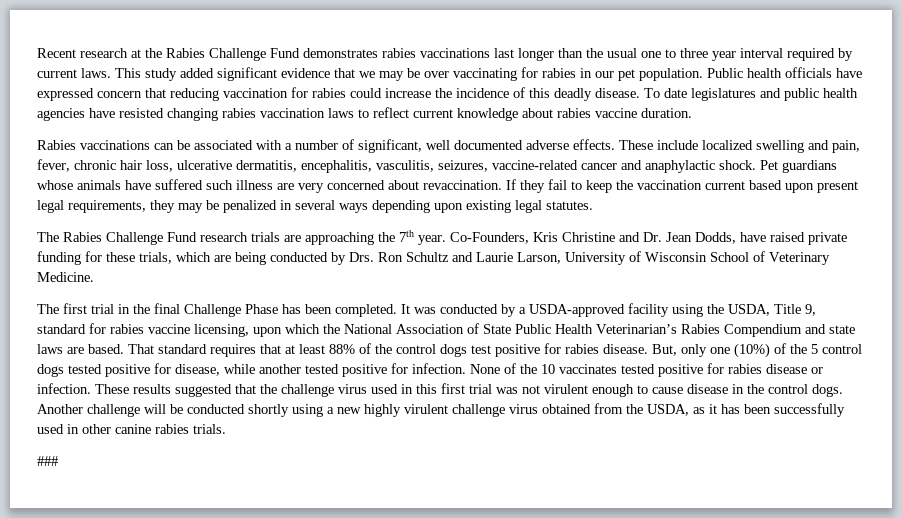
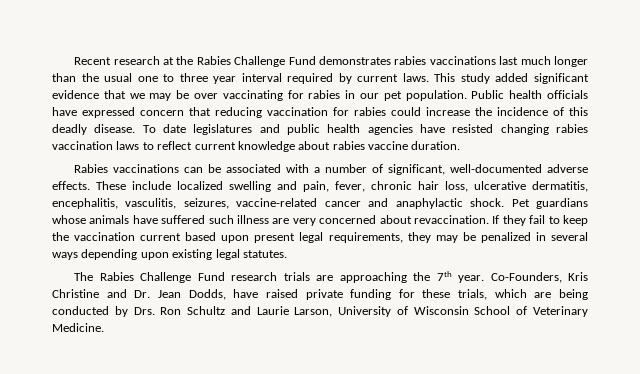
- Recent research at the Rabies Challenge Fund demonstrates rabies vaccinations last longer than the usual one to three year interval required by current laws.
+ Recent research at the Rabies Challenge Fund demonstrates rabies vaccinations last much longer than the usual one to three year interval required by current laws.
- Rabies vaccinations can be associated with a number of significant, well documented adverse effects.
+ Rabies vaccinations can be associated with a number of significant, well-documented adverse effects.
- The first trial in the final Challenge Phase has been completed. It was conducted by a USDA-approved facility using the USDA, Title 9, standard for rabies vaccine licensing, upon which the National Association of State Public Health Veterinarian’s Rabies Compendium and state laws are based. That standard requires that at least 88% of the control dogs test positive for rabies disease. But, only one (10%) of the 5 control dogs tested positive for disease, while another tested positive for infection. None of the 10 vaccinates tested positive for rabies disease or infection. These results suggested that the challenge virus used in this first trial was not virulent enough to cause disease in the control dogs. Another challenge will be conducted shortly using a new highly virulent challenge virus obtained from the USDA, as it has been successfully used in other canine rabies trials.
- ###

